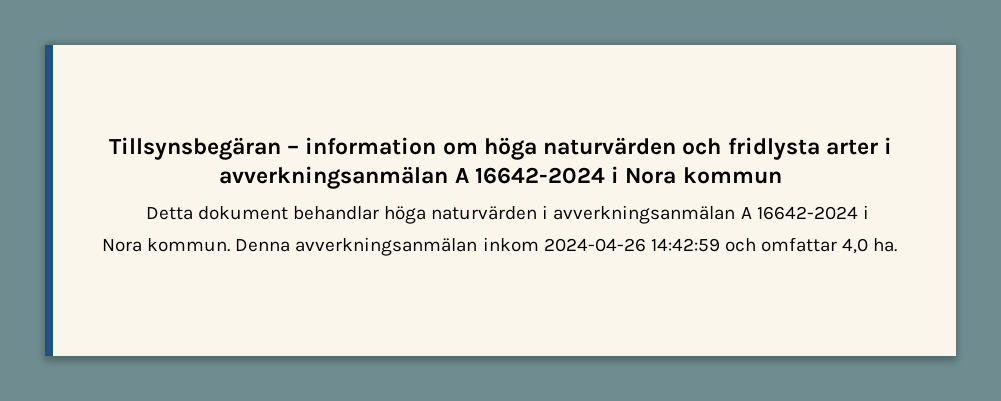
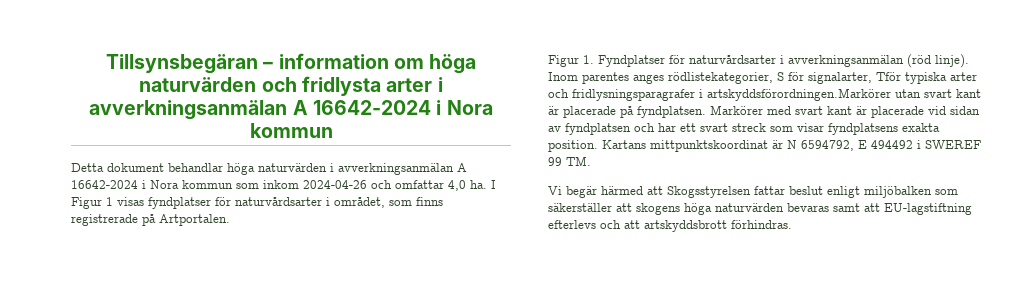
- Detta dokument behandlar höga naturvärden i avverkningsanmälan A 16642-2024 i Nora kommun. Denna avverkningsanmälan inkom 2024-04-26 14:42:59 och omfattar 4,0 ha.
+ Detta dokument behandlar höga naturvärden i avverkningsanmälan A 16642-2024 i Nora kommun som inkom 2024-04-26 och omfattar 4,0 ha.
+ I Figur 1 visas fyndplatser för naturvårdsarter i området, som finns registrerade på Artportalen.
+ Figur 1. Fyndplatser för naturvårdsarter i avverkningsanmälan (röd linje). Inom parentes anges rödlistekategorier, S för signalarter, Tför typiska arter och fridlysningsparagrafer i artskyddsförordningen.Markörer utan svart kant är placerade på fyndplatsen. Markörer med svart kant är placerade vid sidan av fyndplatsen och har ett svart streck som visar fyndplatsens exakta position. Kartans mittpunktskoordinat är N 6594792, E 494492 i SWEREF 99 TM.
+ Vi begär härmed att Skogsstyrelsen fattar beslut enligt miljöbalken som säkerställer att skogens höga naturvärden bevaras samt att EU-lagstiftning efterlevs och att artskyddsbrott förhindras.

